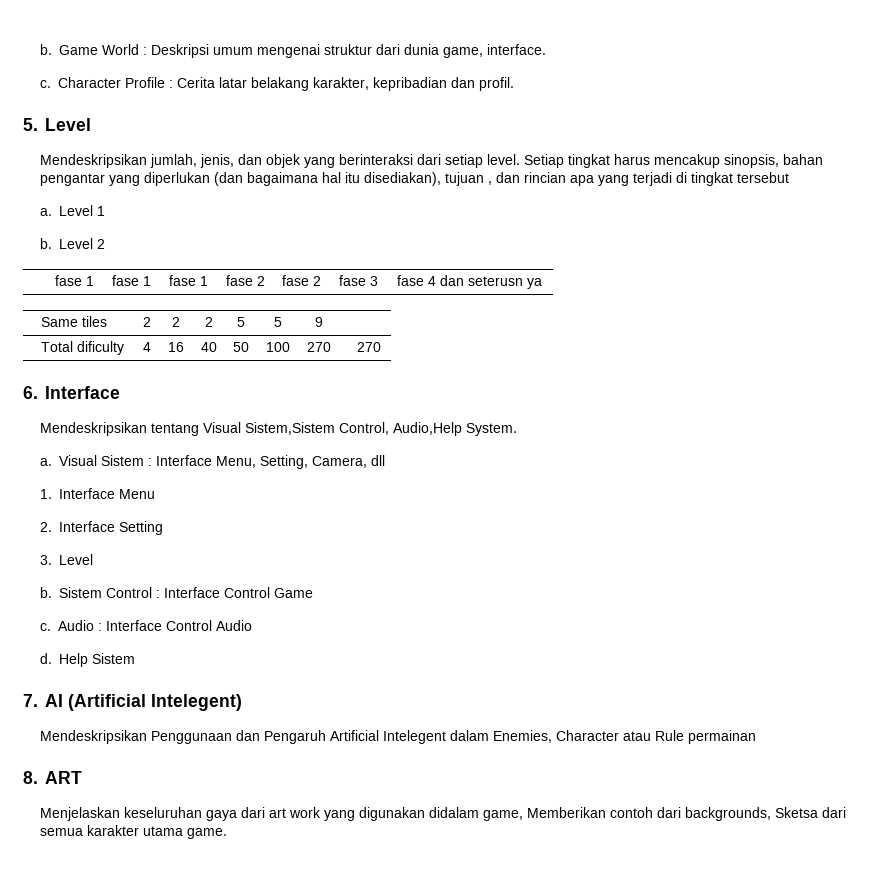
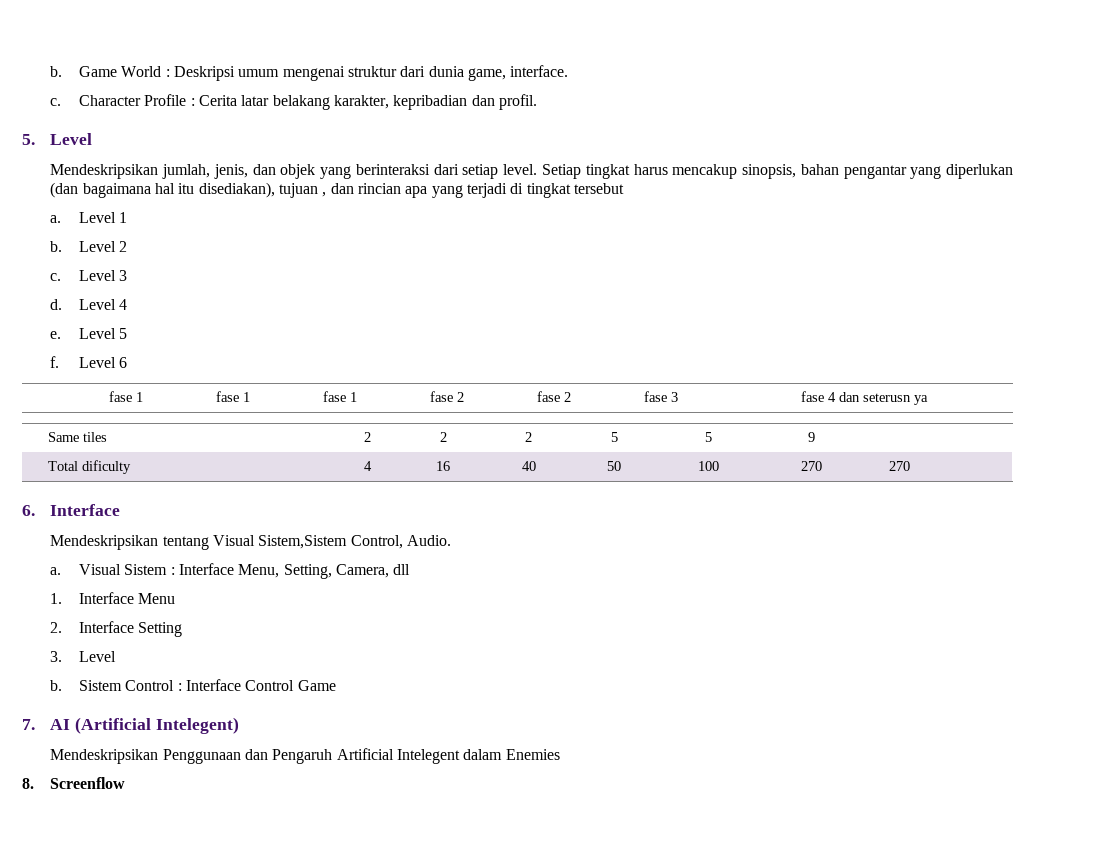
+ c. Level 3
+ d. Level 4
+ e. Level 5
+ f. Level 6
- Mendeskripsikan tentang Visual Sistem,Sistem Control, Audio,Help System.
+ Mendeskripsikan tentang Visual Sistem,Sistem Control, Audio.
- c. Audio : Interface Control Audio
- d. Help Sistem
- Mendeskripsikan Penggunaan dan Pengaruh Artificial Intelegent dalam Enemies, Character atau Rule permainan
- 8. ART
- Menjelaskan keseluruhan gaya dari art work yang digunakan didalam game, Memberikan contoh dari backgrounds, Sketsa dari semua karakter utama game.
+ Mendeskripsikan Penggunaan dan Pengaruh Artificial Intelegent dalam Enemies
+ 8. Screenflow

